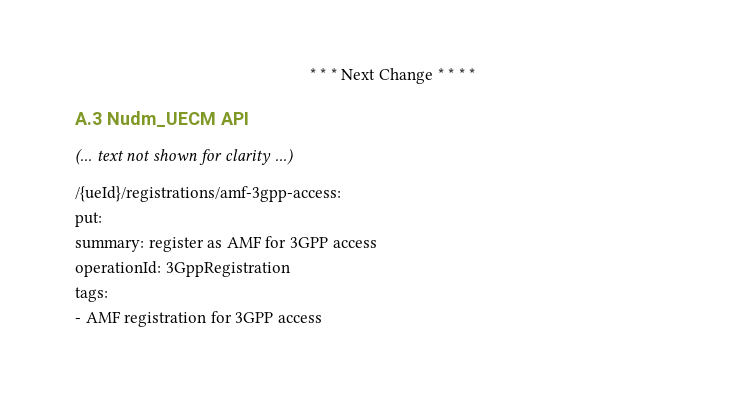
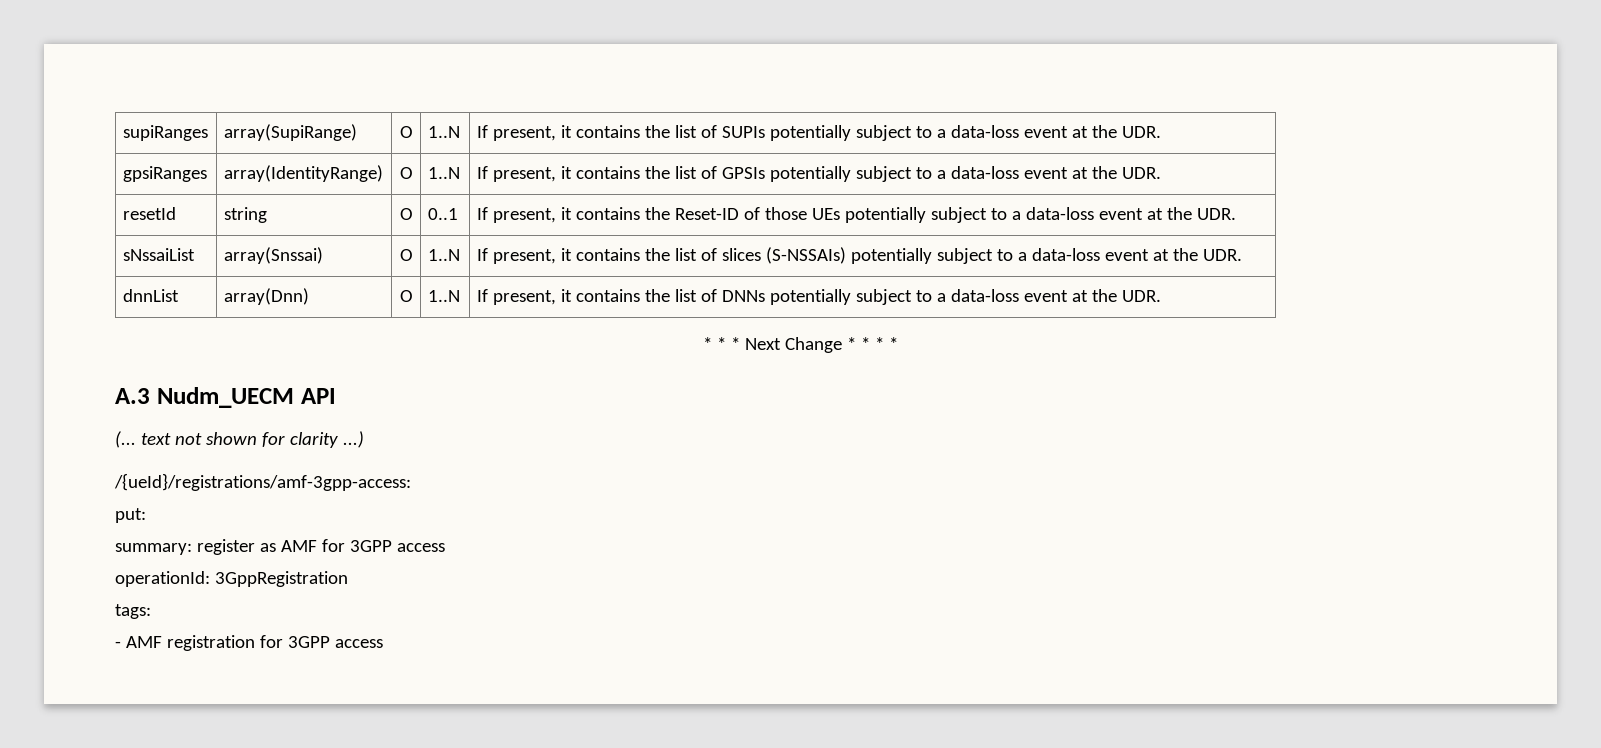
+ supiRanges | array(SupiRange) | O | 1..N | If present, it contains the list of SUPIs potentially subject to a data-loss event at the UDR.
+ gpsiRanges | array(IdentityRange) | O | 1..N | If present, it contains the list of GPSIs potentially subject to a data-loss event at the UDR.
+ resetId | string | O | 0..1 | If present, it contains the Reset-ID of those UEs potentially subject to a data-loss event at the UDR.
+ sNssaiList | array(Snssai) | O | 1..N | If present, it contains the list of slices (S-NSSAIs) potentially subject to a data-loss event at the UDR.
+ dnnList | array(Dnn) | O | 1..N | If present, it contains the list of DNNs potentially subject to a data-loss event at the UDR.

